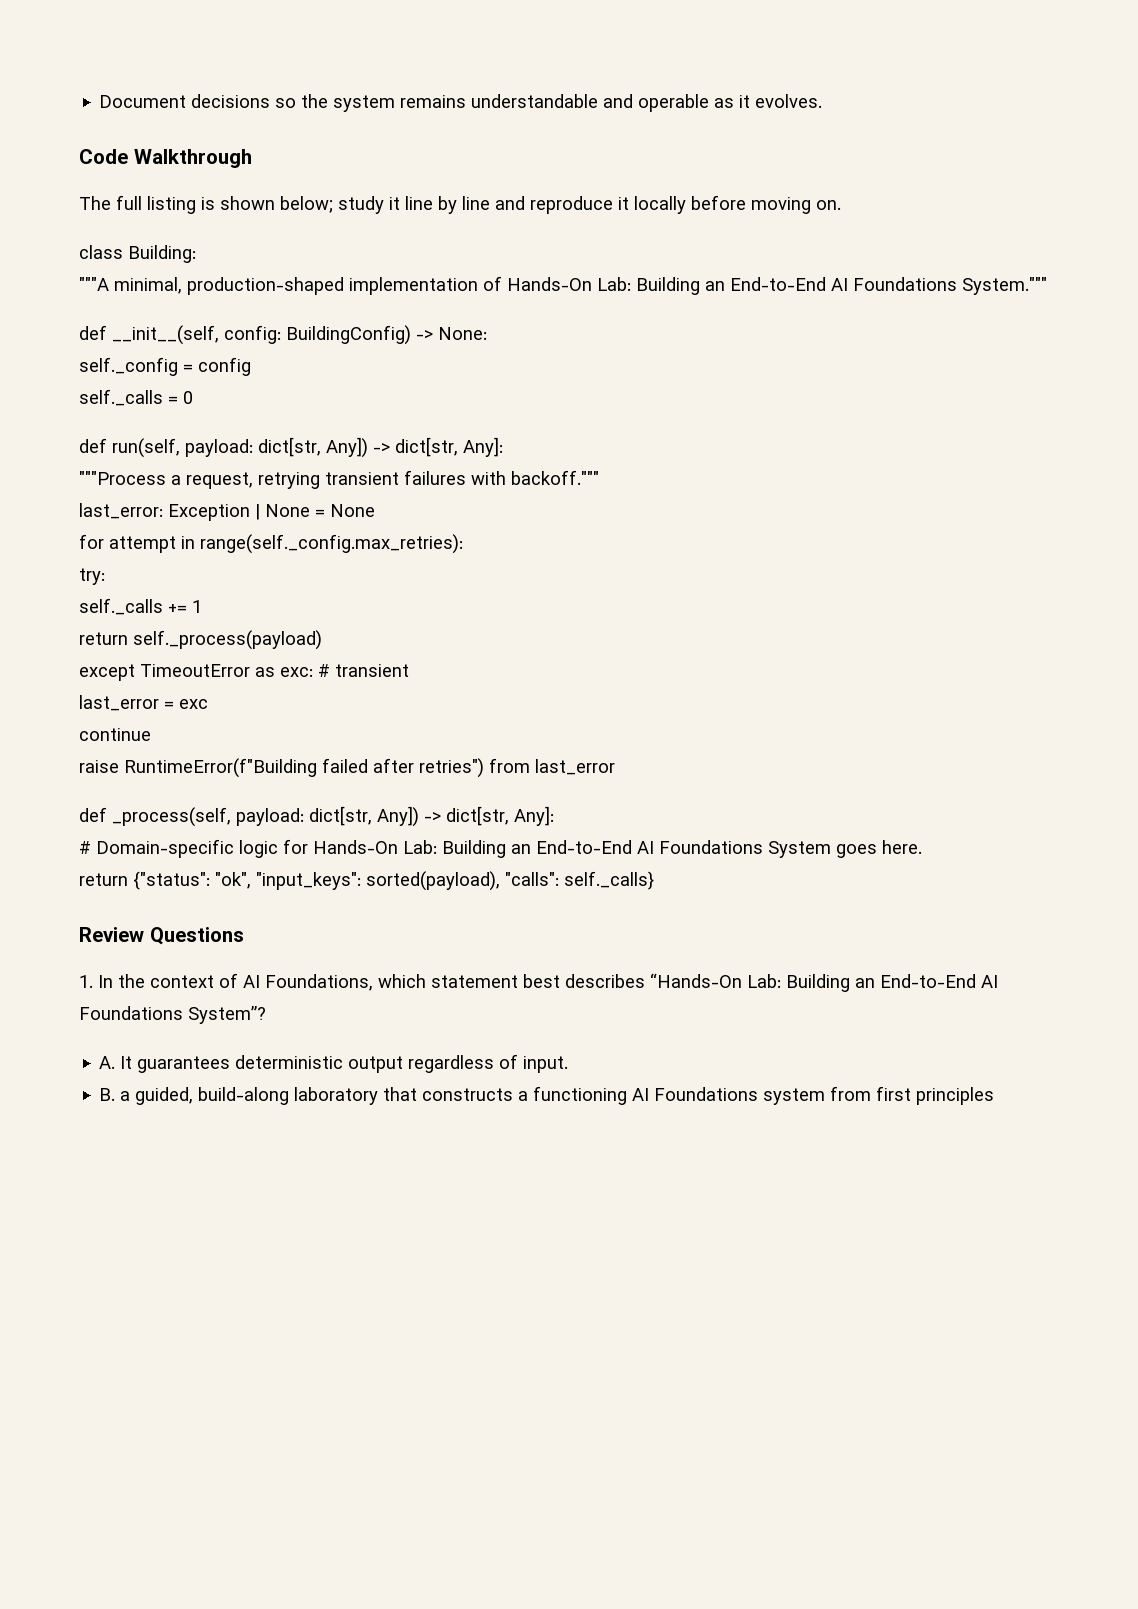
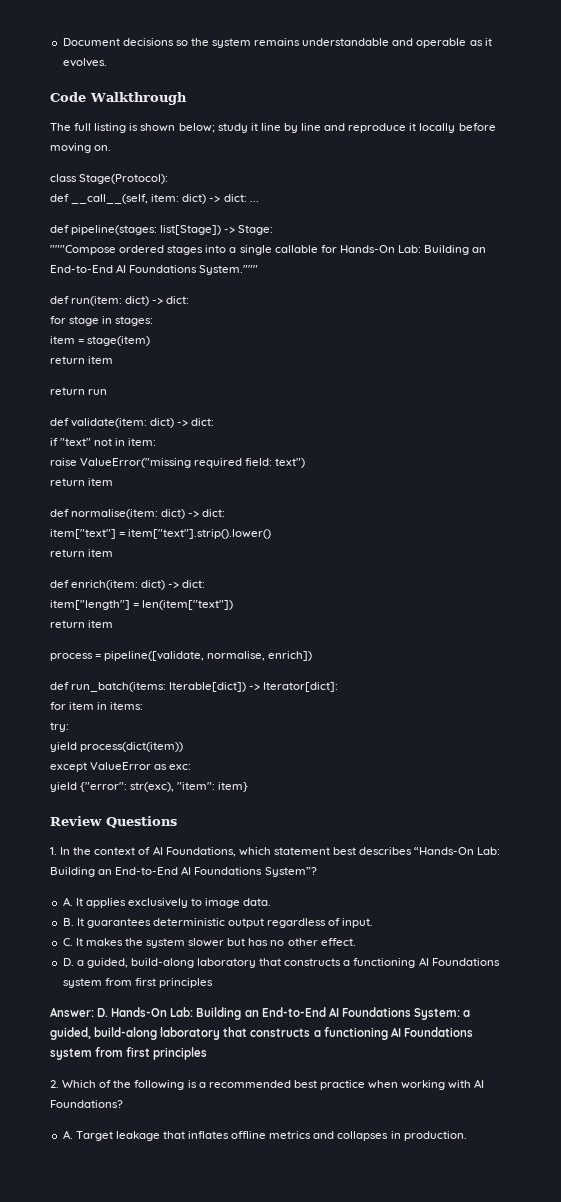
- class Building:
- """A minimal, production-shaped implementation of Hands-On Lab: Building an End-to-End AI Foundations System."""
+ class Stage(Protocol):
+ def __call__(self, item: dict) -> dict: ...
+ def pipeline(stages: list[Stage]) -> Stage:
+ """Compose ordered stages into a single callable for Hands-On Lab: Building an End-to-End AI Foundations System."""
- def __init__(self, config: BuildingConfig) -> None:
- self._config = config
- self._calls = 0
- def run(self, payload: dict[str, Any]) -> dict[str, Any]:
- """Process a request, retrying transient failures with backoff."""
- last_error: Exception | None = None
- for attempt in range(self._config.max_retries):
+ def run(item: dict) -> dict:
+ for stage in stages:
+ item = stage(item)
+ return item
+ return run
+ def validate(item: dict) -> dict:
+ if "text" not in item:
+ raise ValueError("missing required field: text")
+ return item
+ def normalise(item: dict) -> dict:
+ item["text"] = item["text"].strip().lower()
+ return item
+ def enrich(item: dict) -> dict:
+ item["length"] = len(item["text"])
+ return item
+ process = pipeline([validate, normalise, enrich])
+ def run_batch(items: Iterable[dict]) -> Iterator[dict]:
+ for item in items:
  try:
- self._calls += 1
- return self._process(payload)
+ yield process(dict(item))
- except TimeoutError as exc: # transient
- last_error = exc
- continue
- raise RuntimeError(f"Building failed after retries") from last_error
- def _process(self, payload: dict[str, Any]) -> dict[str, Any]:
- # Domain-specific logic for Hands-On Lab: Building an End-to-End AI Foundations System goes here.
- return {"status": "ok", "input_keys": sorted(payload), "calls": self._calls}
+ except ValueError as exc:
+ yield {"error": str(exc), "item": item}
- A. It guarantees deterministic output regardless of input.
+ A. It applies exclusively to image data.
+ B. It guarantees deterministic output regardless of input.
- B. a guided, build-along laboratory that constructs a functioning AI Foundations system from first principles
+ C. It makes the system slower but has no other effect.
+ D. a guided, build-along laboratory that constructs a functioning AI Foundations system from first principles
+ Answer: D. Hands-On Lab: Building an End-to-End AI Foundations System: a guided, build-along laboratory that constructs a functioning AI Foundations system from first principles
+ 2. Which of the following is a recommended best practice when working with AI Foundations?
+ A. Target leakage that inflates offline metrics and collapses in production.

